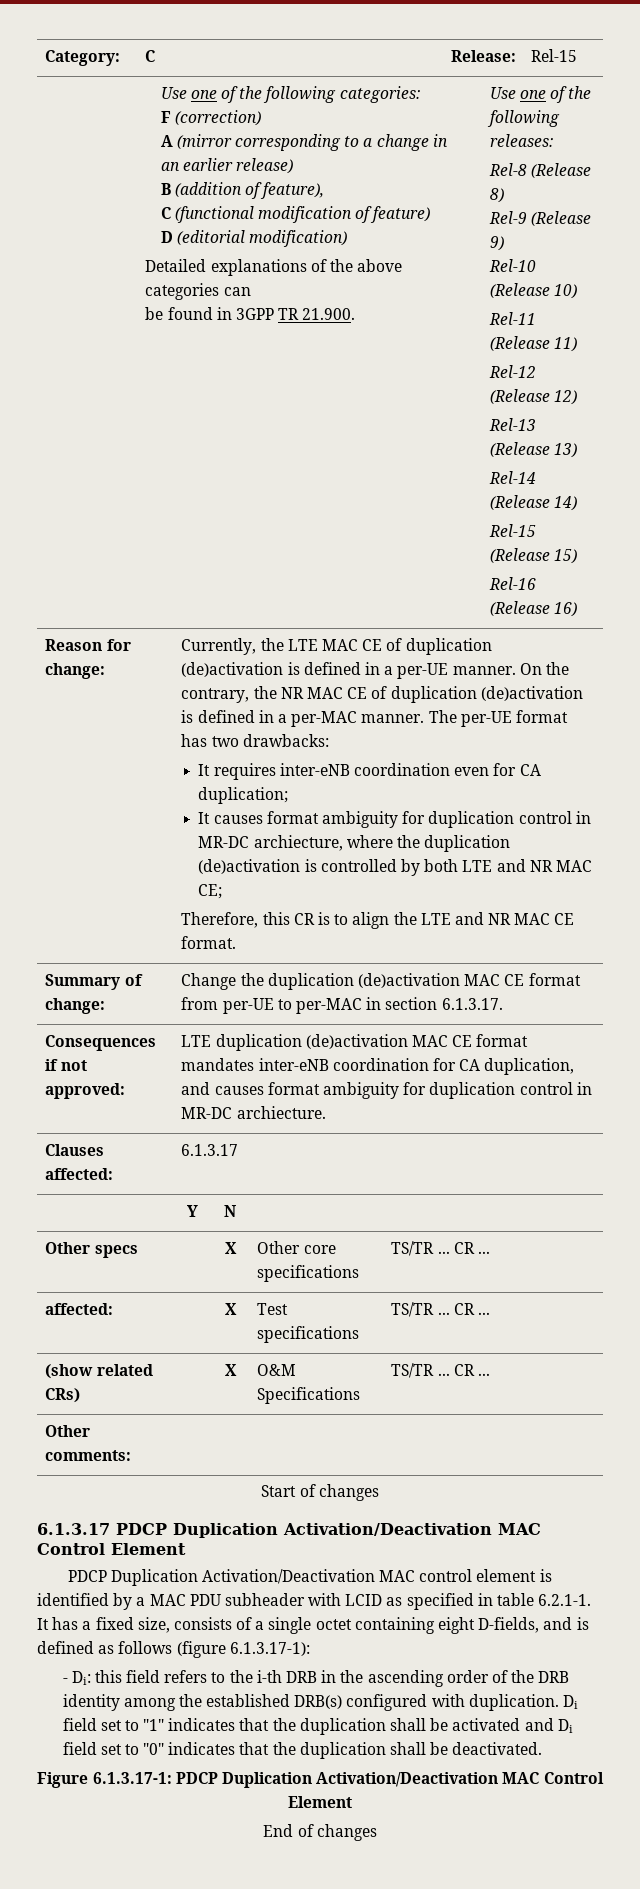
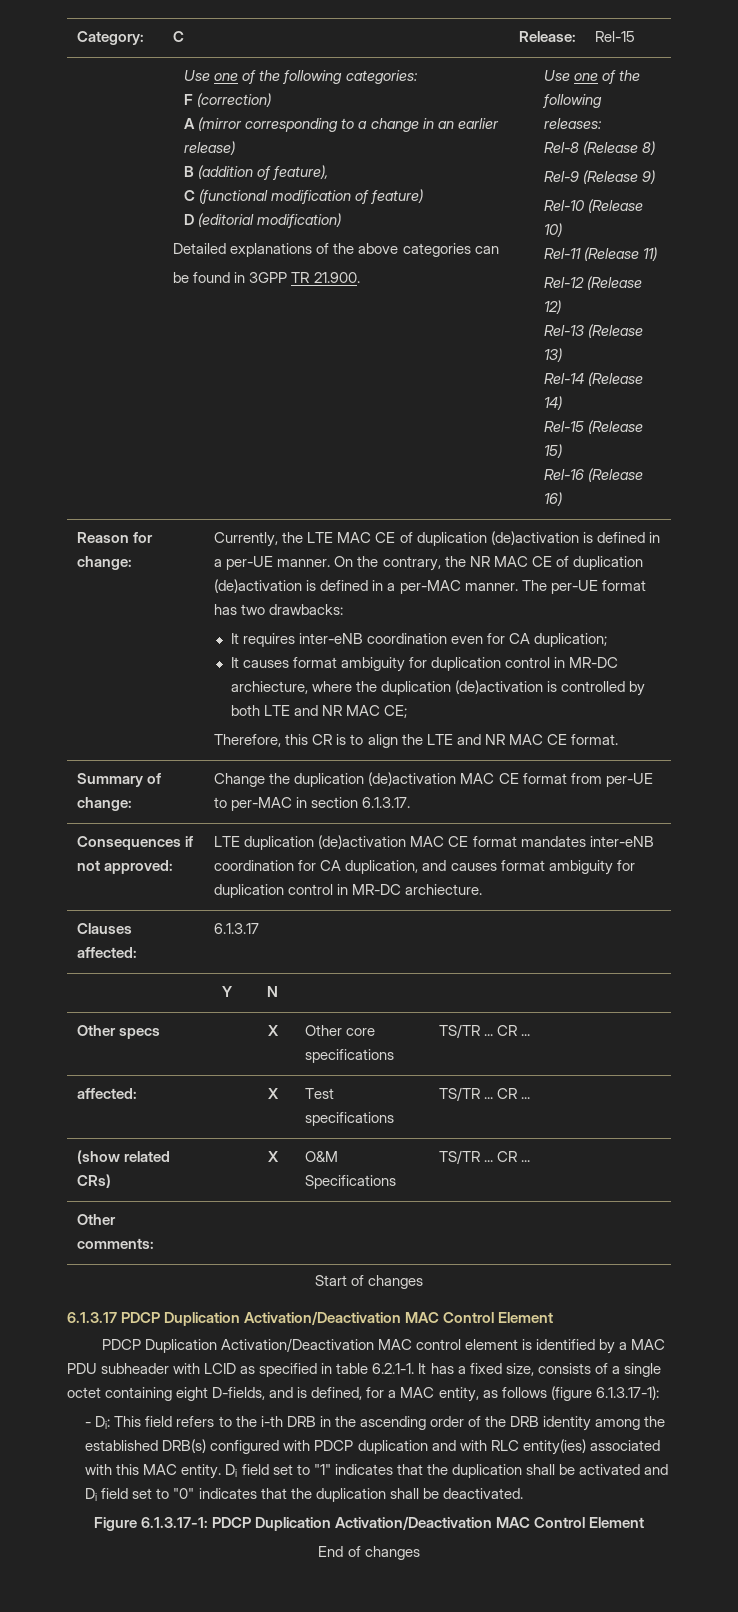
- PDCP Duplication Activation/Deactivation MAC control element is identified by a MAC PDU subheader with LCID as specified in table 6.2.1-1. It has a fixed size, consists of a single octet containing eight D-fields, and is defined as follows (figure 6.1.3.17-1):
+ PDCP Duplication Activation/Deactivation MAC control element is identified by a MAC PDU subheader with LCID as specified in table 6.2.1-1. It has a fixed size, consists of a single octet containing eight D-fields, and is defined, for a MAC entity, as follows (figure 6.1.3.17-1):
- - Di: this field refers to the i-th DRB in the ascending order of the DRB identity among the established DRB(s) configured with duplication.
+ - Di: This field refers to the i-th DRB in the ascending order of the DRB identity among the established DRB(s) configured with PDCP duplication and with RLC entity(ies) associated with this MAC entity.

